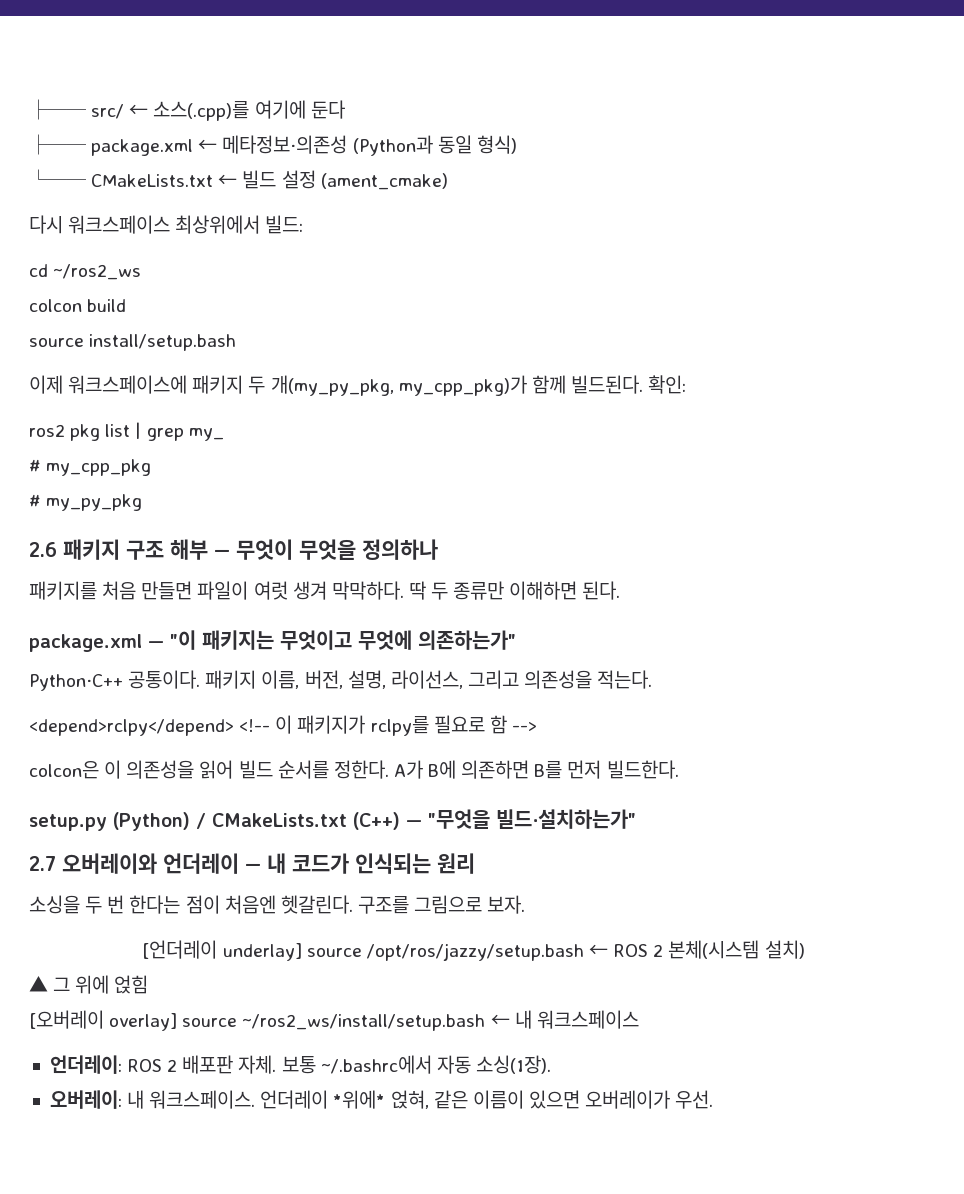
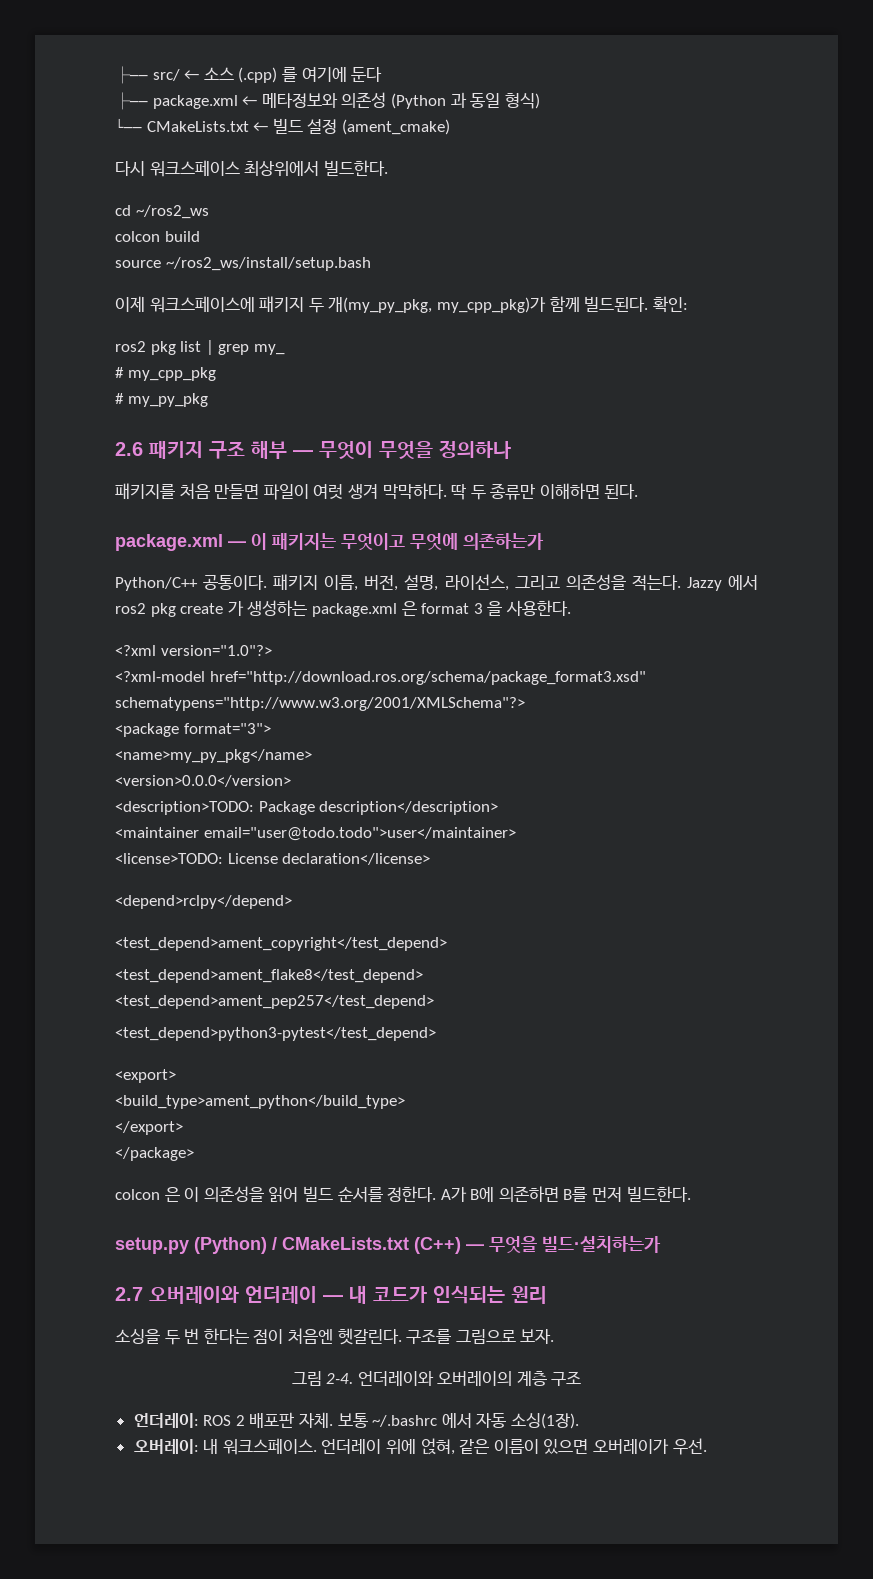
- ├── src/ ← 소스(.cpp)를 여기에 둔다
+ ├── src/ ← 소스 (.cpp) 를 여기에 둔다
- ├── package.xml ← 메타정보·의존성 (Python과 동일 형식)
+ ├── package.xml ← 메타정보와 의존성 (Python 과 동일 형식)
- 다시 워크스페이스 최상위에서 빌드:
+ 다시 워크스페이스 최상위에서 빌드한다.
- source install/setup.bash
+ source ~/ros2_ws/install/setup.bash
- package.xml — "이 패키지는 무엇이고 무엇에 의존하는가"
- Python·C++ 공통이다.
+ package.xml — 이 패키지는 무엇이고 무엇에 의존하는가
+ Python/C++ 공통이다.
- 패키지 이름, 버전, 설명, 라이선스, 그리고 의존성을 적는다.
- <depend>rclpy</depend> <!-- 이 패키지가 rclpy를 필요로 함 -->
- colcon은 이 의존성을 읽어 빌드 순서를 정한다.
+ 패키지 이름, 버전, 설명, 라이선스, 그리고 의존성을 적는다. Jazzy 에서 ros2 pkg create 가 생성하는 package.xml 은 format 3 을 사용한다.
+ <?xml version="1.0"?>
+ <?xml-model href="http://download.ros.org/schema/package_format3.xsd" schematypens="http://www.w3.org/2001/XMLSchema"?>
+ <package format="3">
+ <name>my_py_pkg</name>
+ <version>0.0.0</version>
+ <description>TODO: Package description</description>
+ <maintainer email="user@todo.todo">user</maintainer>
+ <license>TODO: License declaration</license>
+ <depend>rclpy</depend>
+ <test_depend>ament_copyright</test_depend>
+ <test_depend>ament_flake8</test_depend>
+ <test_depend>ament_pep257</test_depend>
+ <test_depend>python3-pytest</test_depend>
+ <export>
+ <build_type>ament_python</build_type>
+ </export>
+ </package>
+ colcon 은 이 의존성을 읽어 빌드 순서를 정한다.
- setup.py (Python) / CMakeLists.txt (C++) — "무엇을 빌드·설치하는가"
+ setup.py (Python) / CMakeLists.txt (C++) — 무엇을 빌드·설치하는가
- [언더레이 underlay] source /opt/ros/jazzy/setup.bash ← ROS 2 본체(시스템 설치)
- ▲ 그 위에 얹힘
- [오버레이 overlay] source ~/ros2_ws/install/setup.bash ← 내 워크스페이스
+ 그림 2-4. 언더레이와 오버레이의 계층 구조
- 보통 ~/.bashrc에서 자동 소싱(1장).
+ 보통 ~/.bashrc 에서 자동 소싱(1장).
- 언더레이 *위에* 얹혀, 같은 이름이 있으면 오버레이가 우선.
+ 언더레이 위에 얹혀, 같은 이름이 있으면 오버레이가 우선.

